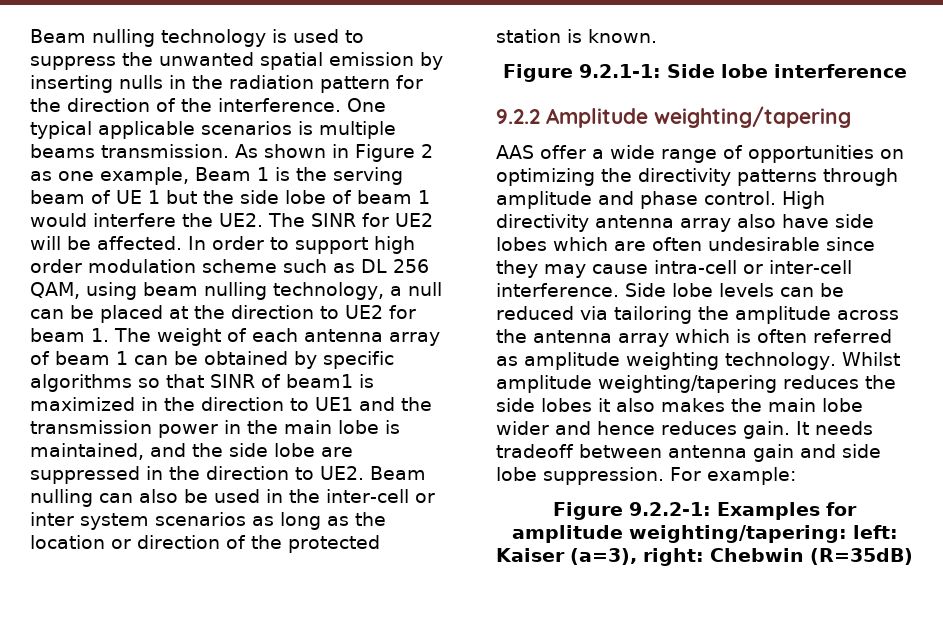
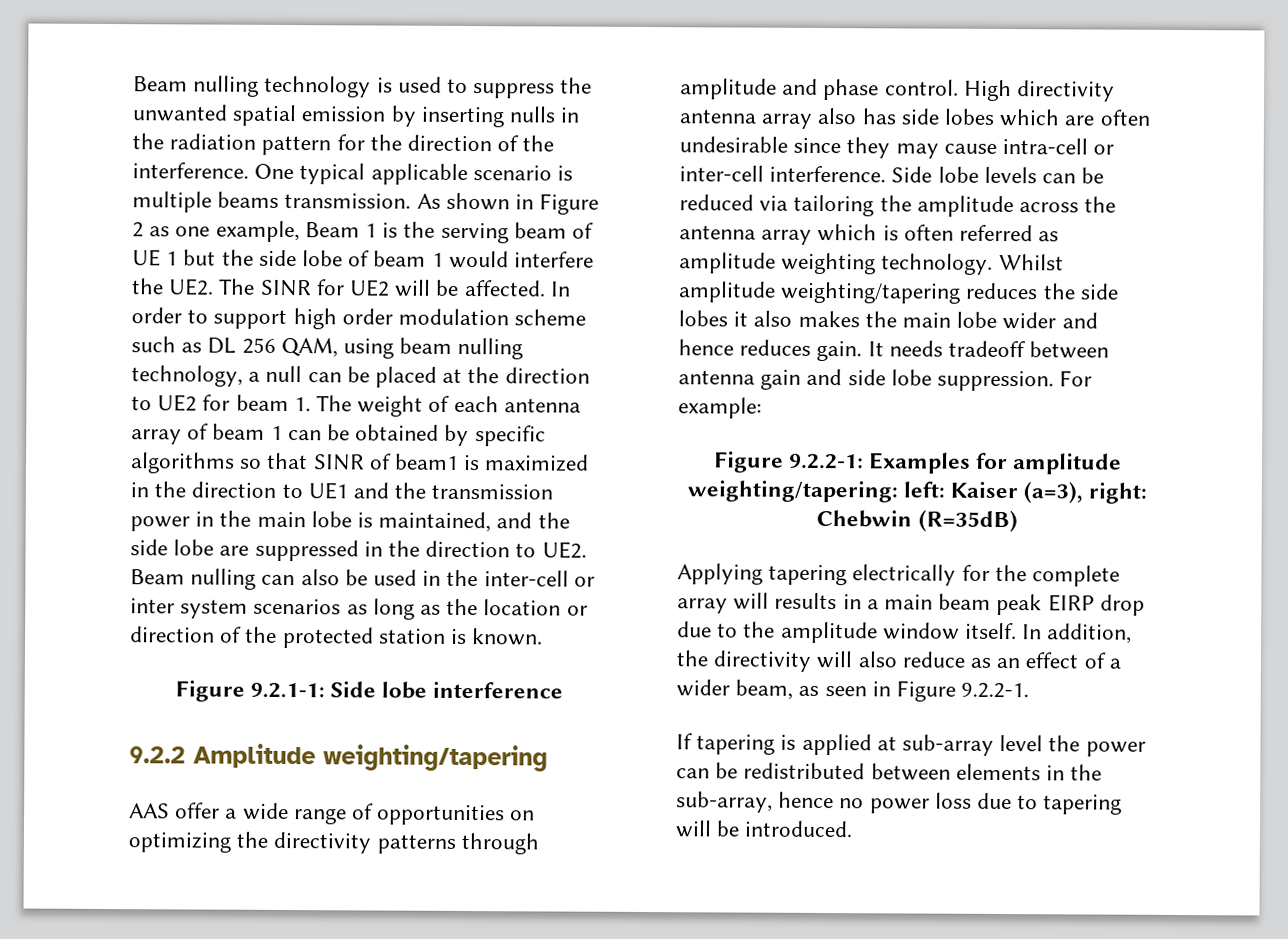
- One typical applicable scenarios is multiple beams transmission.
+ One typical applicable scenario is multiple beams transmission.
- High directivity antenna array also have side lobes which are often undesirable since they may cause intra-cell or inter-cell interference.
+ High directivity antenna array also has side lobes which are often undesirable since they may cause intra-cell or inter-cell interference.
+ Applying tapering electrically for the complete array will results in a main beam peak EIRP drop due to the amplitude window itself. In addition, the directivity will also reduce as an effect of a wider beam, as seen in Figure 9.2.2-1.
+ If tapering is applied at sub-array level the power can be redistributed between elements in the sub-array, hence no power loss due to tapering will be introduced.

